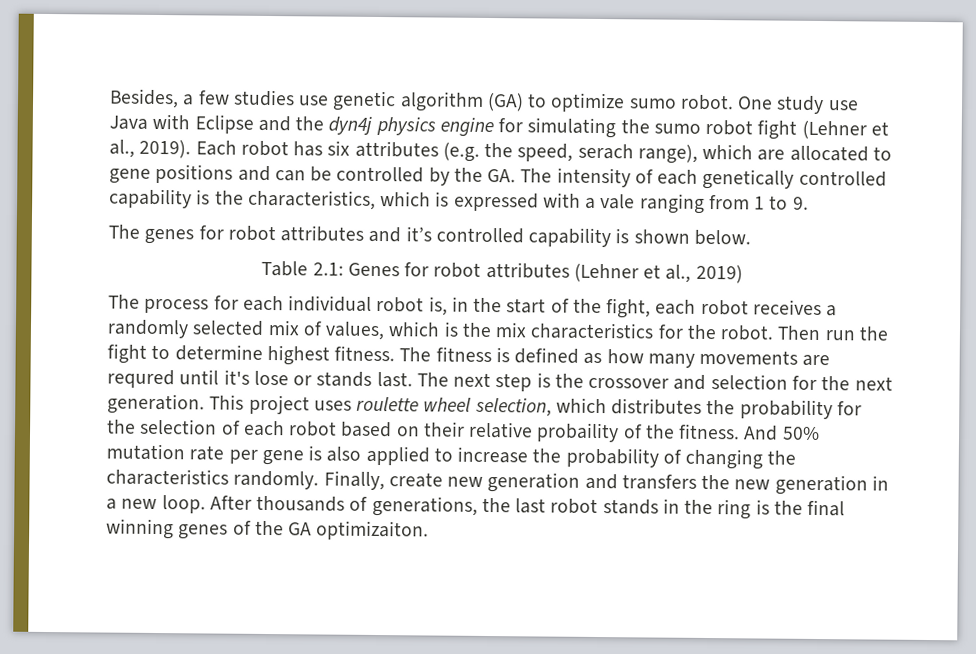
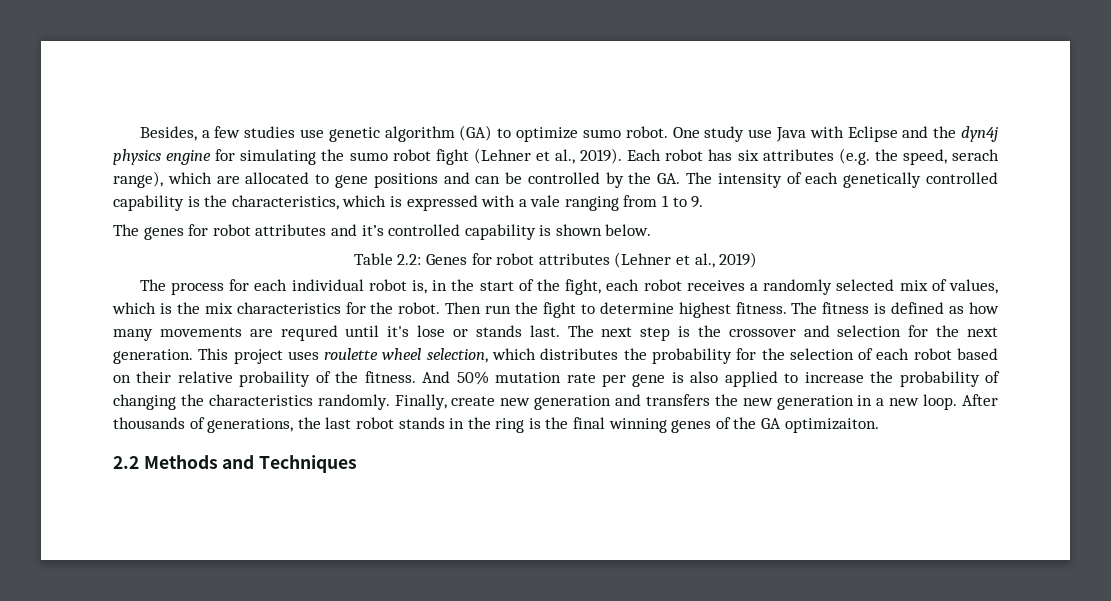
- Table 2.1: Genes for robot attributes (Lehner et al., 2019)
+ Table 2.2: Genes for robot attributes (Lehner et al., 2019)
+ 2.2 Methods and Techniques

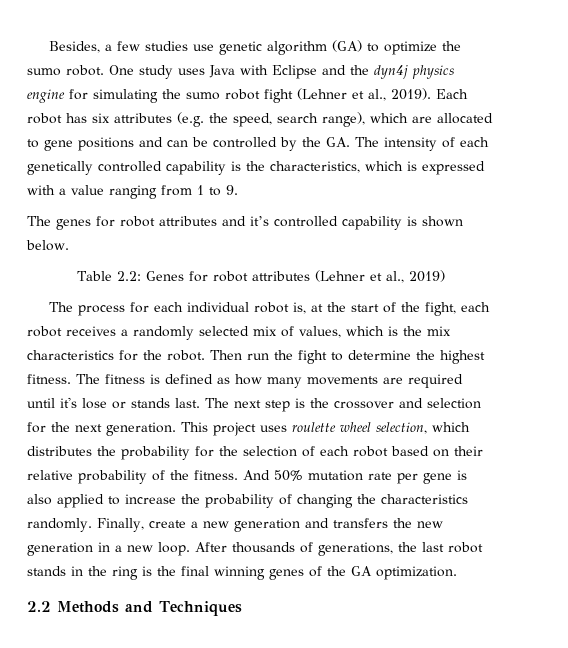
- Besides, a few studies use genetic algorithm (GA) to optimize sumo robot.
+ Besides, a few studies use genetic algorithm (GA) to optimize the sumo robot.
- One study use Java with Eclipse and the dyn4j physics engine for simulating the sumo robot fight (Lehner et al., 2019).
+ One study uses Java with Eclipse and the dyn4j physics engine for simulating the sumo robot fight (Lehner et al., 2019).
- Each robot has six attributes (e.g. the speed, serach range), which are allocated to gene positions and can be controlled by the GA. The intensity of each genetically controlled capability is the characteristics, which is expressed with a vale ranging from 1 to 9.
+ Each robot has six attributes (e.g. the speed, search range), which are allocated to gene positions and can be controlled by the GA. The intensity of each genetically controlled capability is the characteristics, which is expressed with a value ranging from 1 to 9.
- The process for each individual robot is, in the start of the fight, each robot receives a randomly selected mix of values, which is the mix characteristics for the robot.
+ The process for each individual robot is, at the start of the fight, each robot receives a randomly selected mix of values, which is the mix characteristics for the robot.
- Then run the fight to determine highest fitness.
+ Then run the fight to determine the highest fitness.
- The fitness is defined as how many movements are requred until it's lose or stands last.
+ The fitness is defined as how many movements are required until it's lose or stands last.
- This project uses roulette wheel selection, which distributes the probability for the selection of each robot based on their relative probaility of the fitness.
+ This project uses roulette wheel selection, which distributes the probability for the selection of each robot based on their relative probability of the fitness.
- Finally, create new generation and transfers the new generation in a new loop.
+ Finally, create a new generation and transfers the new generation in a new loop.
- After thousands of generations, the last robot stands in the ring is the final winning genes of the GA optimizaiton.
+ After thousands of generations, the last robot stands in the ring is the final winning genes of the GA optimization.

